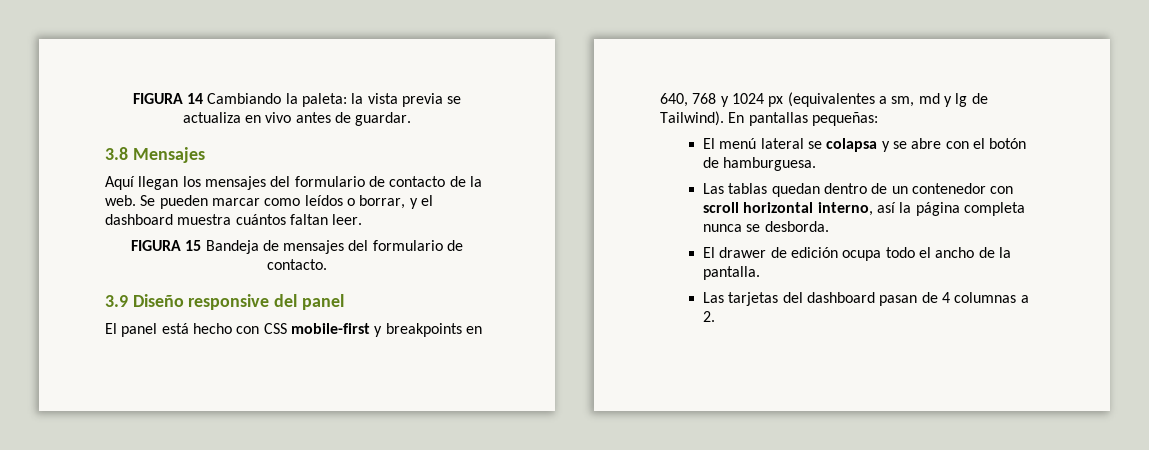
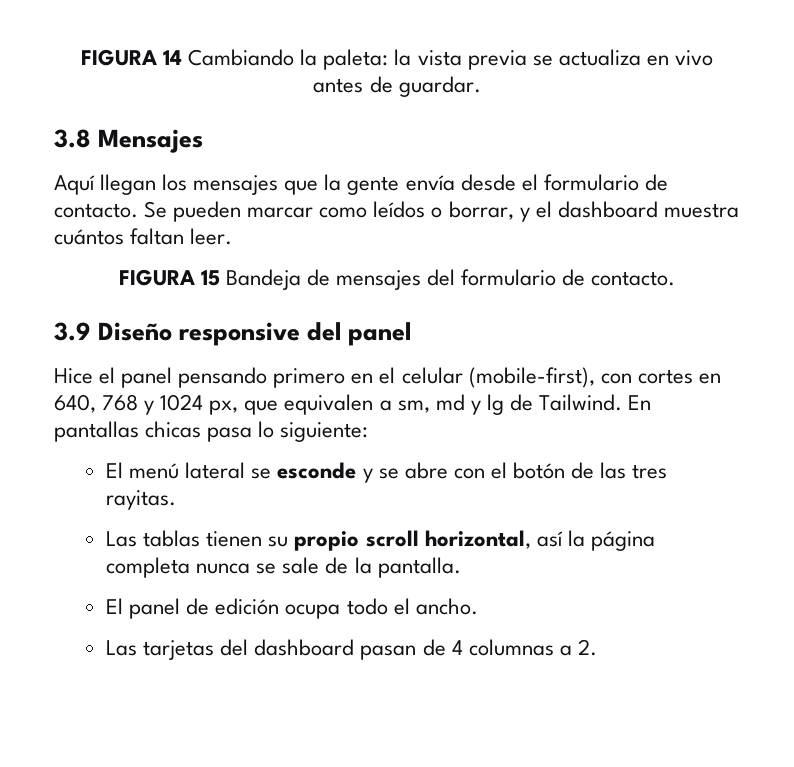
- Aquí llegan los mensajes del formulario de contacto de la web.
+ Aquí llegan los mensajes que la gente envía desde el formulario de contacto.
- El panel está hecho con CSS mobile-first y breakpoints en 640, 768 y 1024 px (equivalentes a sm, md y lg de Tailwind).
+ Hice el panel pensando primero en el celular (mobile-first), con cortes en 640, 768 y 1024 px, que equivalen a sm, md y lg de Tailwind.
- En pantallas pequeñas:
+ En pantallas chicas pasa lo siguiente:
- El menú lateral se colapsa y se abre con el botón de hamburguesa.
+ El menú lateral se esconde y se abre con el botón de las tres rayitas.
- Las tablas quedan dentro de un contenedor con scroll horizontal interno, así la página completa nunca se desborda.
- El drawer de edición ocupa todo el ancho de la pantalla.
+ Las tablas tienen su propio scroll horizontal, así la página completa nunca se sale de la pantalla.
+ El panel de edición ocupa todo el ancho.

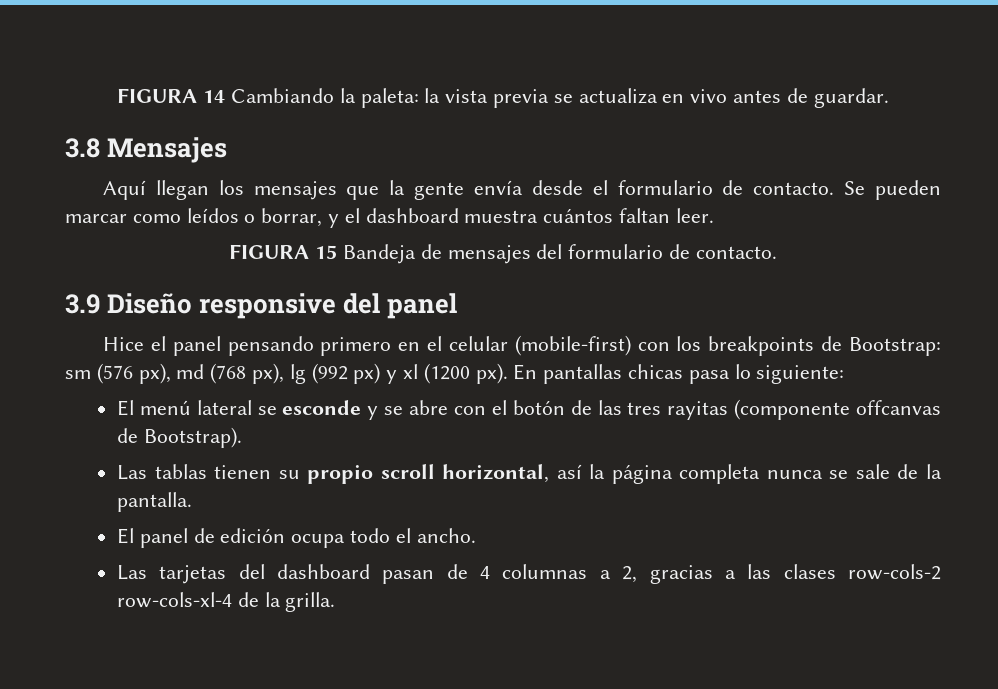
- Hice el panel pensando primero en el celular (mobile-first), con cortes en 640, 768 y 1024 px, que equivalen a sm, md y lg de Tailwind.
+ Hice el panel pensando primero en el celular (mobile-first) con los breakpoints de Bootstrap: sm (576 px), md (768 px), lg (992 px) y xl (1200 px).
- El menú lateral se esconde y se abre con el botón de las tres rayitas.
+ El menú lateral se esconde y se abre con el botón de las tres rayitas (componente offcanvas de Bootstrap).
- Las tarjetas del dashboard pasan de 4 columnas a 2.
+ Las tarjetas del dashboard pasan de 4 columnas a 2, gracias a las clases row-cols-2 row-cols-xl-4 de la grilla.

